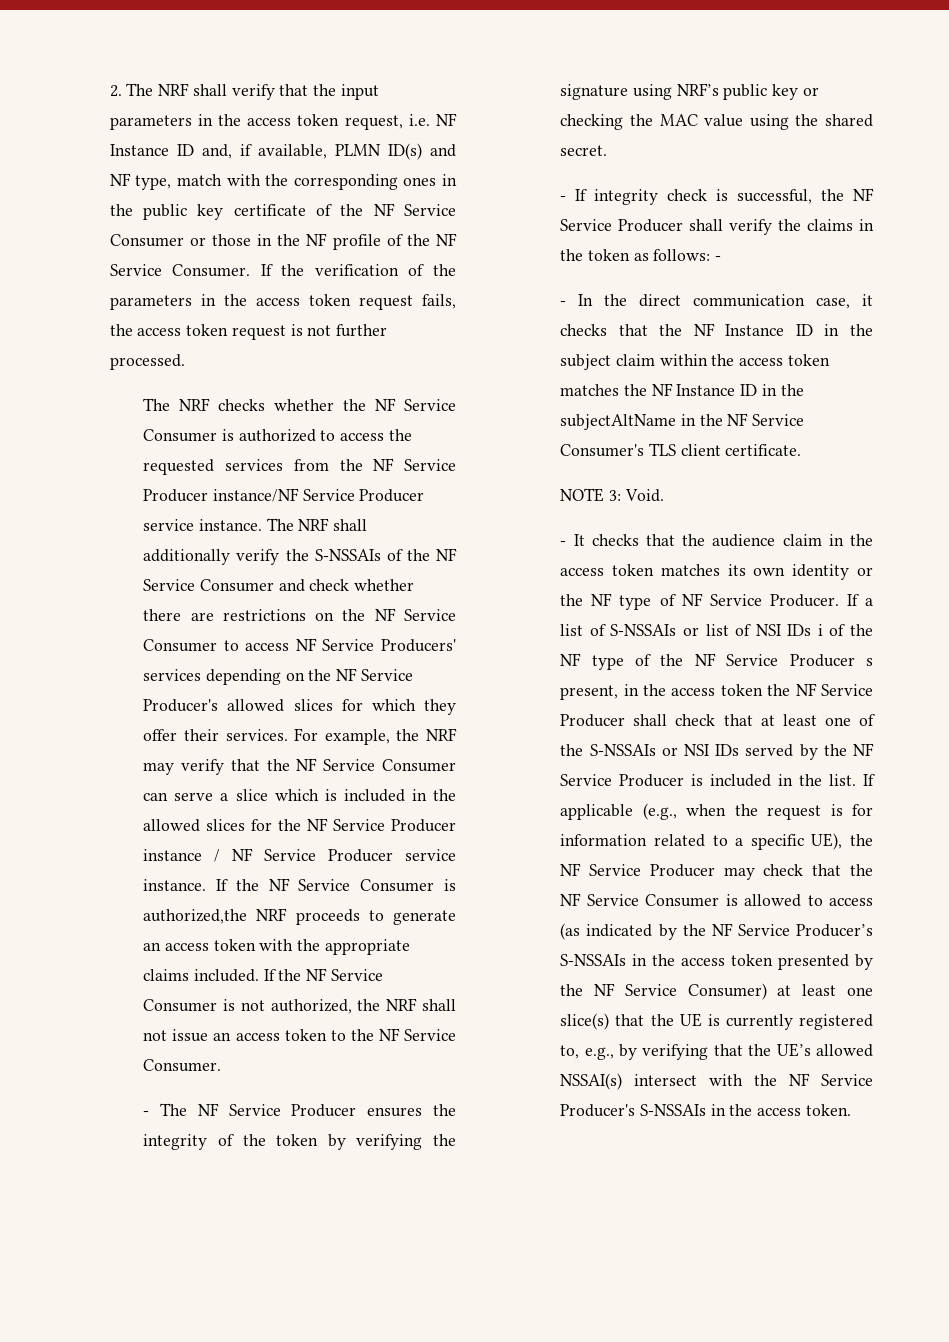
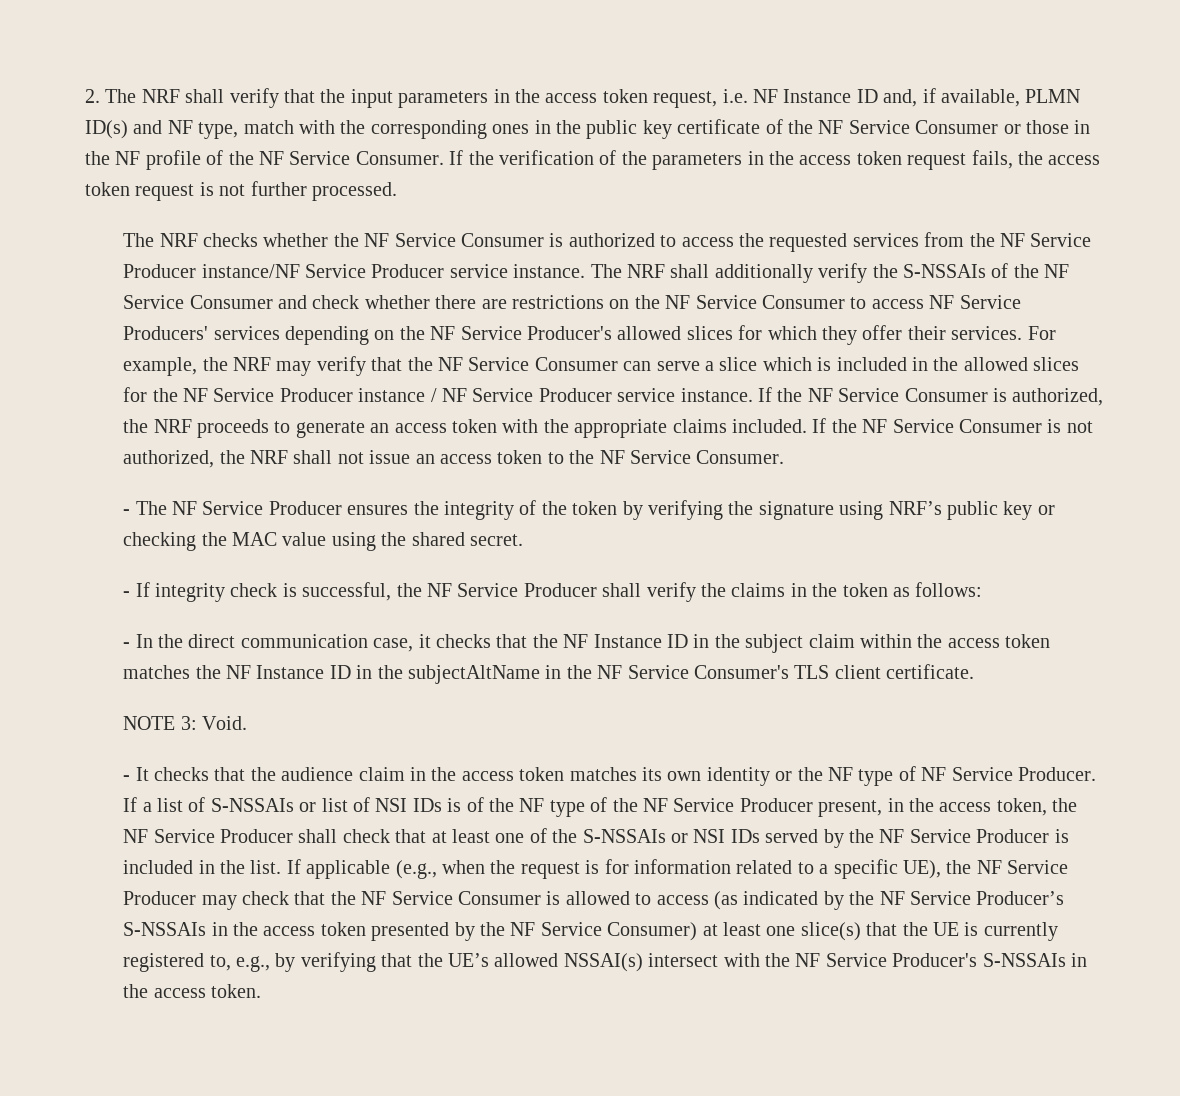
- If the NF Service Consumer is authorized,the NRF proceeds to generate an access token with the appropriate claims included.
+ If the NF Service Consumer is authorized, the NRF proceeds to generate an access token with the appropriate claims included.
- - If integrity check is successful, the NF Service Producer shall verify the claims in the token as follows: -
+ - If integrity check is successful, the NF Service Producer shall verify the claims in the token as follows:
- If a list of S-NSSAIs or list of NSI IDs i of the NF type of the NF Service Producer s present, in the access token the NF Service Producer shall check that at least one of the S-NSSAIs or NSI IDs served by the NF Service Producer is included in the list.
+ If a list of S-NSSAIs or list of NSI IDs is of the NF type of the NF Service Producer present, in the access token, the NF Service Producer shall check that at least one of the S-NSSAIs or NSI IDs served by the NF Service Producer is included in the list.

